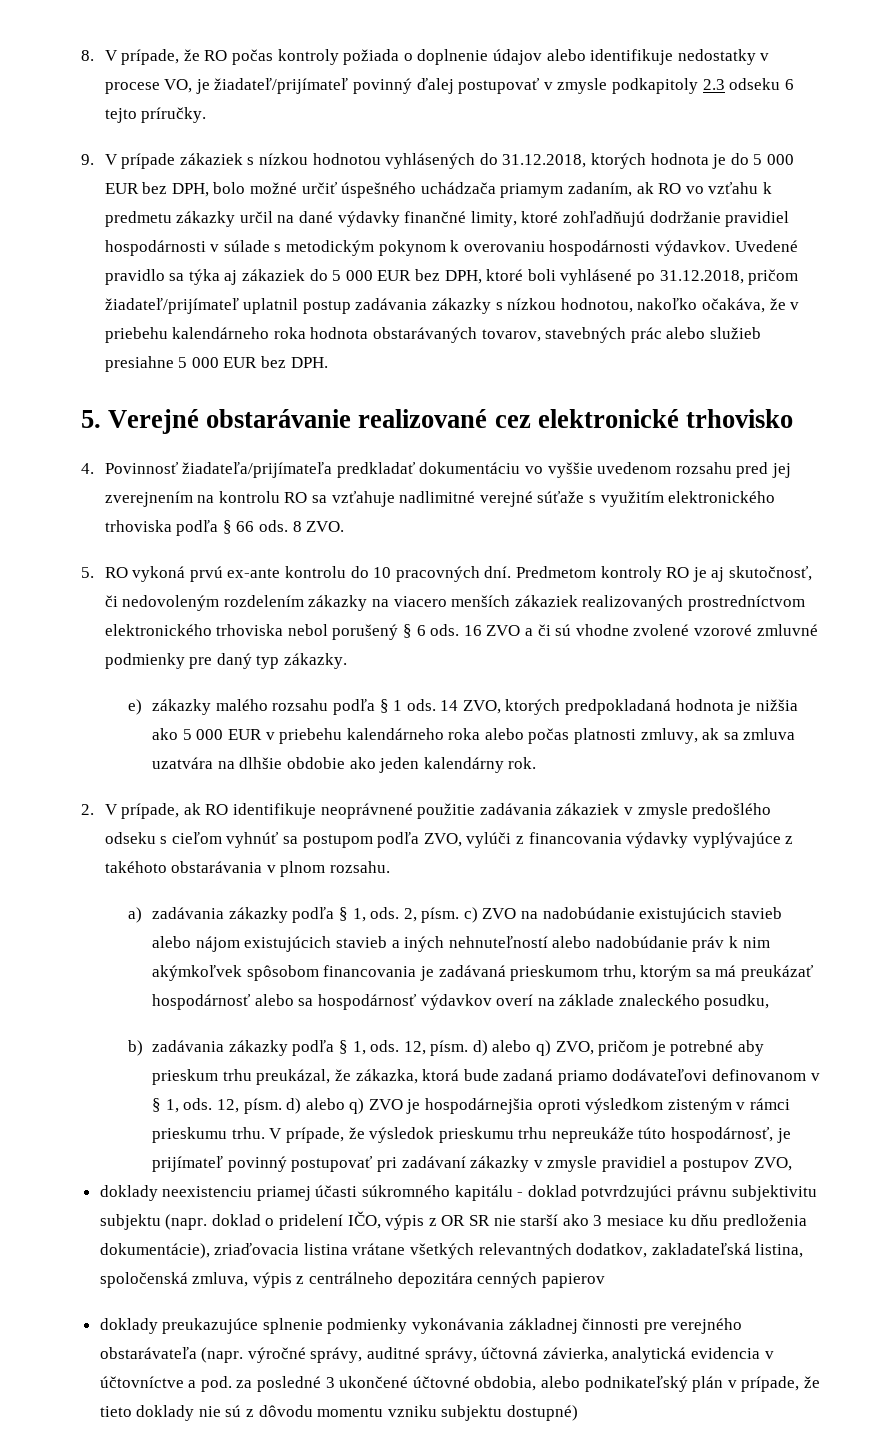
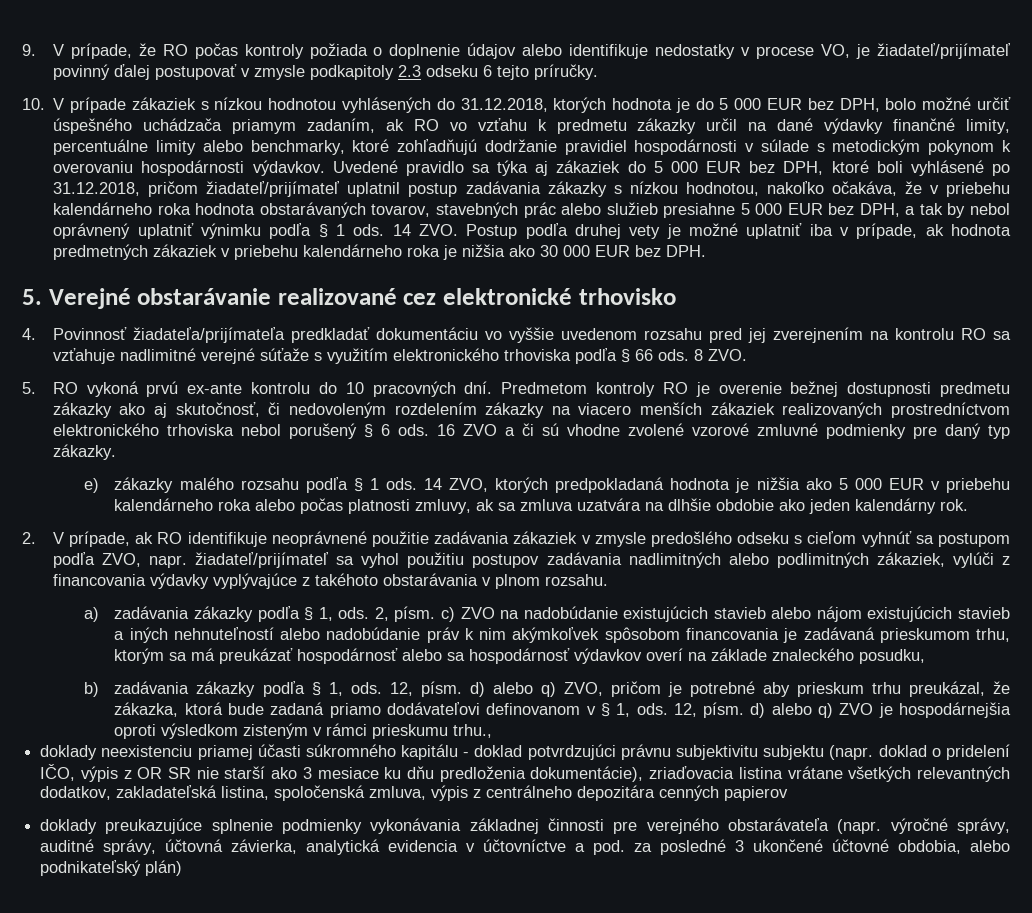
- 8. V prípade, že RO počas kontroly požiada o doplnenie údajov alebo identifikuje nedostatky v procese VO, je žiadateľ/prijímateľ povinný ďalej postupovať v zmysle podkapitoly 2.3 odseku 6 tejto príručky.
+ 9. V prípade, že RO počas kontroly požiada o doplnenie údajov alebo identifikuje nedostatky v procese VO, je žiadateľ/prijímateľ povinný ďalej postupovať v zmysle podkapitoly 2.3 odseku 6 tejto príručky.
- 9. V prípade zákaziek s nízkou hodnotou vyhlásených do 31.12.2018, ktorých hodnota je do 5 000 EUR bez DPH, bolo možné určiť úspešného uchádzača priamym zadaním, ak RO vo vzťahu k predmetu zákazky určil na dané výdavky finančné limity, ktoré zohľadňujú dodržanie pravidiel hospodárnosti v súlade s metodickým pokynom k overovaniu hospodárnosti výdavkov.
+ 10. V prípade zákaziek s nízkou hodnotou vyhlásených do 31.12.2018, ktorých hodnota je do 5 000 EUR bez DPH, bolo možné určiť úspešného uchádzača priamym zadaním, ak RO vo vzťahu k predmetu zákazky určil na dané výdavky finančné limity, percentuálne limity alebo benchmarky, ktoré zohľadňujú dodržanie pravidiel hospodárnosti v súlade s metodickým pokynom k overovaniu hospodárnosti výdavkov.
- Uvedené pravidlo sa týka aj zákaziek do 5 000 EUR bez DPH, ktoré boli vyhlásené po 31.12.2018, pričom žiadateľ/prijímateľ uplatnil postup zadávania zákazky s nízkou hodnotou, nakoľko očakáva, že v priebehu kalendárneho roka hodnota obstarávaných tovarov, stavebných prác alebo služieb presiahne 5 000 EUR bez DPH.
+ Uvedené pravidlo sa týka aj zákaziek do 5 000 EUR bez DPH, ktoré boli vyhlásené po 31.12.2018, pričom žiadateľ/prijímateľ uplatnil postup zadávania zákazky s nízkou hodnotou, nakoľko očakáva, že v priebehu kalendárneho roka hodnota obstarávaných tovarov, stavebných prác alebo služieb presiahne 5 000 EUR bez DPH, a tak by nebol oprávnený uplatniť výnimku podľa § 1 ods. 14 ZVO. Postup podľa druhej vety je možné uplatniť iba v prípade, ak hodnota predmetných zákaziek v priebehu kalendárneho roka je nižšia ako 30 000 EUR bez DPH.
- Predmetom kontroly RO je aj skutočnosť, či nedovoleným rozdelením zákazky na viacero menších zákaziek realizovaných prostredníctvom elektronického trhoviska nebol porušený § 6 ods.
+ Predmetom kontroly RO je overenie bežnej dostupnosti predmetu zákazky ako aj skutočnosť, či nedovoleným rozdelením zákazky na viacero menších zákaziek realizovaných prostredníctvom elektronického trhoviska nebol porušený § 6 ods.
- 2. V prípade, ak RO identifikuje neoprávnené použitie zadávania zákaziek v zmysle predošlého odseku s cieľom vyhnúť sa postupom podľa ZVO, vylúči z financovania výdavky vyplývajúce z takéhoto obstarávania v plnom rozsahu.
+ 2. V prípade, ak RO identifikuje neoprávnené použitie zadávania zákaziek v zmysle predošlého odseku s cieľom vyhnúť sa postupom podľa ZVO, napr. žiadateľ/prijímateľ sa vyhol použitiu postupov zadávania nadlimitných alebo podlimitných zákaziek, vylúči z financovania výdavky vyplývajúce z takéhoto obstarávania v plnom rozsahu.
- 12, písm. d) alebo q) ZVO je hospodárnejšia oproti výsledkom zisteným v rámci prieskumu trhu. V prípade, že výsledok prieskumu trhu nepreukáže túto hospodárnosť, je prijímateľ povinný postupovať pri zadávaní zákazky v zmysle pravidiel a postupov ZVO,
+ 12, písm. d) alebo q) ZVO je hospodárnejšia oproti výsledkom zisteným v rámci prieskumu trhu.,
- doklady preukazujúce splnenie podmienky vykonávania základnej činnosti pre verejného obstarávateľa (napr. výročné správy, auditné správy, účtovná závierka, analytická evidencia v účtovníctve a pod. za posledné 3 ukončené účtovné obdobia, alebo podnikateľský plán v prípade, že tieto doklady nie sú z dôvodu momentu vzniku subjektu dostupné)
+ doklady preukazujúce splnenie podmienky vykonávania základnej činnosti pre verejného obstarávateľa (napr. výročné správy, auditné správy, účtovná závierka, analytická evidencia v účtovníctve a pod. za posledné 3 ukončené účtovné obdobia, alebo podnikateľský plán)

